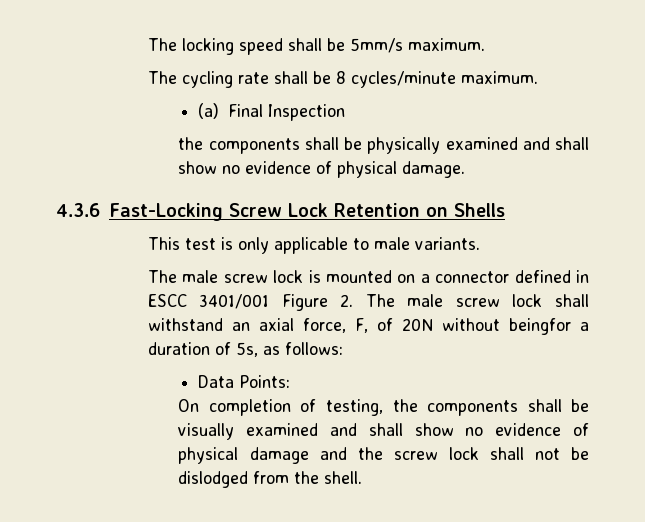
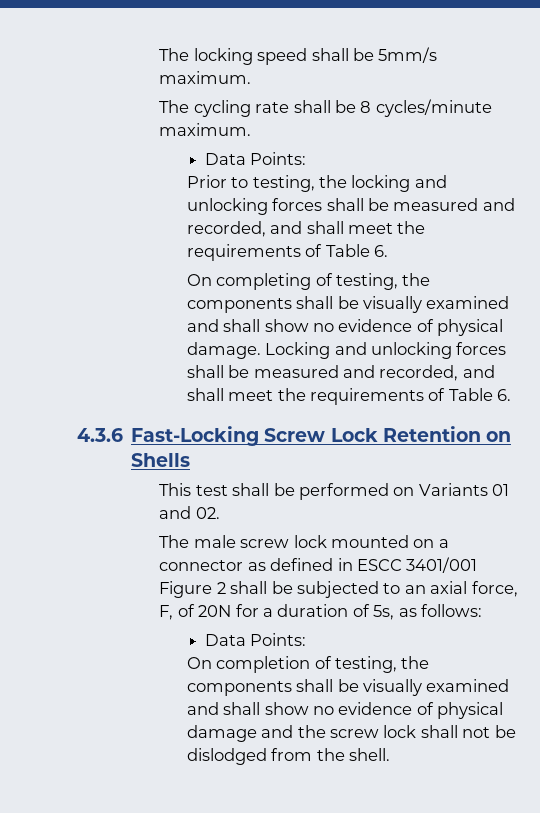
  The cycling rate shall be 8 cycles/minute maximum.
- (a) Final Inspection
- the components shall be physically examined and shall show no evidence of physical damage.
+ Data Points:
+ Prior to testing, the locking and unlocking forces shall be measured and recorded, and shall meet the requirements of Table 6.
+ On completing of testing, the components shall be visually examined and shall show no evidence of physical damage. Locking and unlocking forces shall be measured and recorded, and shall meet the requirements of Table 6.
- This test is only applicable to male variants.
- The male screw lock is mounted on a connector defined in ESCC 3401/001 Figure 2. The male screw lock shall withstand an axial force, F, of 20N without beingfor a duration of 5s, as follows:
+ This test shall be performed on Variants 01 and 02.
+ The male screw lock mounted on a connector as defined in ESCC 3401/001 Figure 2 shall be subjected to an axial force, F, of 20N for a duration of 5s, as follows:

